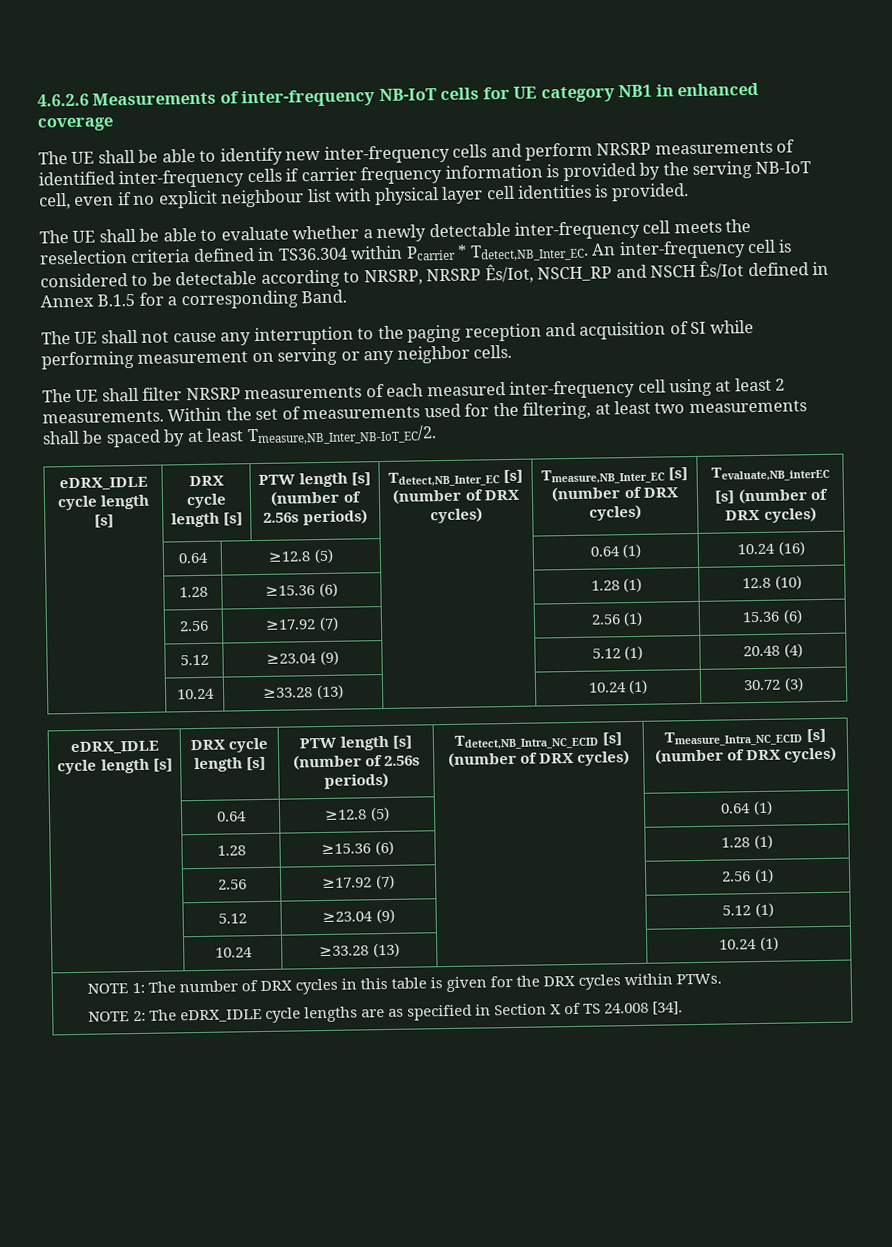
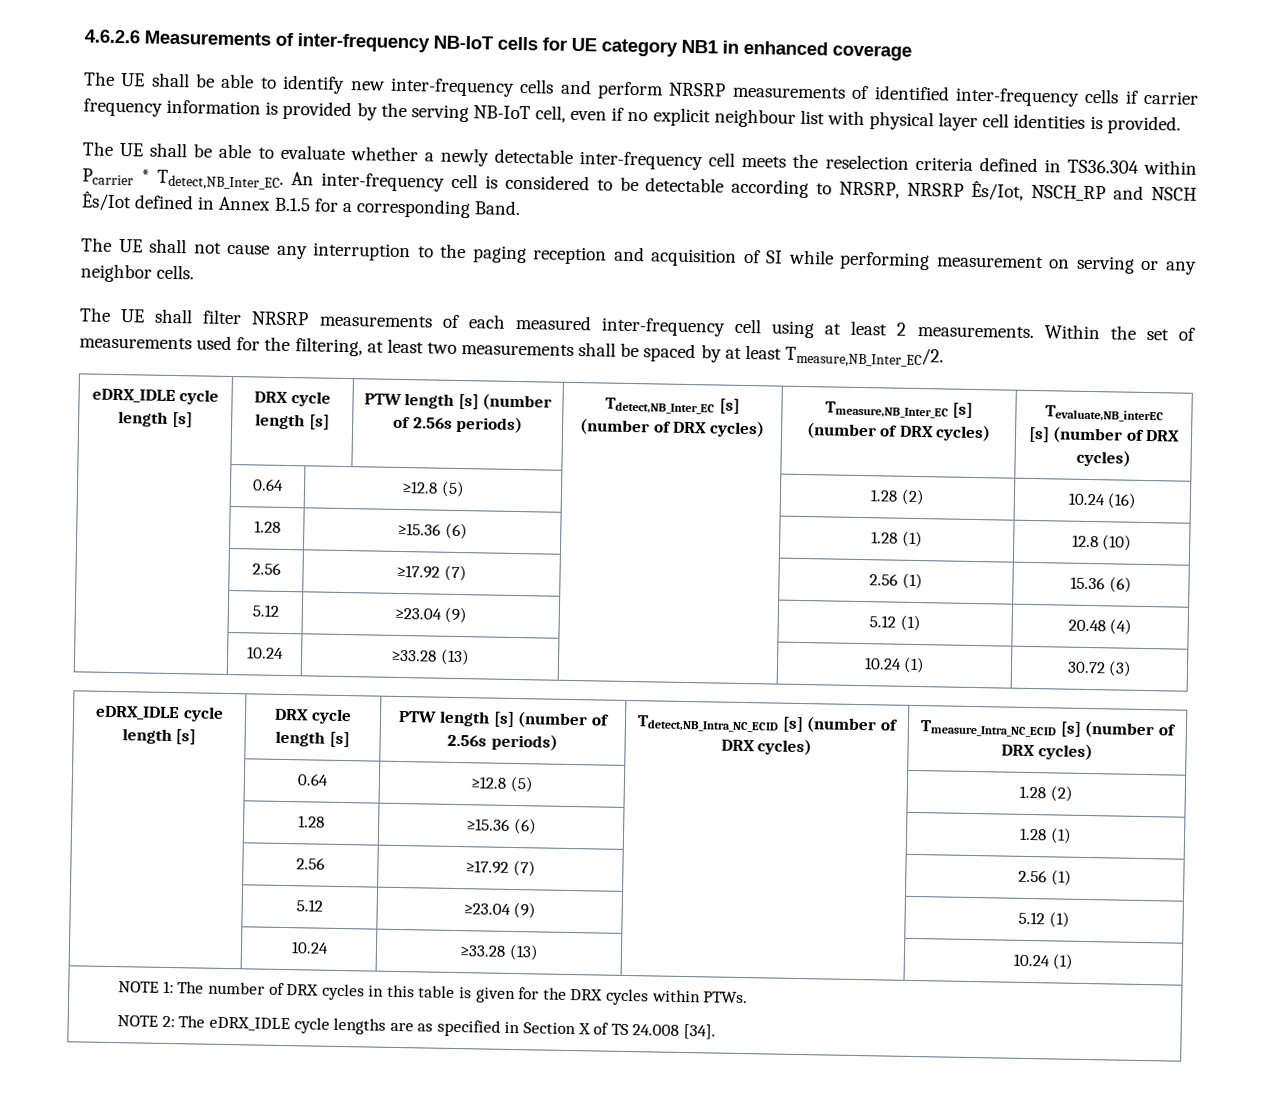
- Within the set of measurements used for the filtering, at least two measurements shall be spaced by at least Tmeasure,NB_Inter_NB-IoT_EC/2.
+ Within the set of measurements used for the filtering, at least two measurements shall be spaced by at least Tmeasure,NB_Inter_EC/2.
- | 0.64 | ≥12.8 (5) | | 0.64 (1) | 10.24 (16)
+ | 0.64 | ≥12.8 (5) | | 1.28 (2) | 10.24 (16)
  eDRX_IDLE cycle length [s] | DRX cycle length [s] | PTW length [s] (number of 2.56s periods) | Tdetect,NB_Intra_NC_ECID [s] (number of DRX cycles) | Tmeasure_Intra_NC_ECID [s] (number of DRX cycles)
- | 0.64 | ≥12.8 (5) | | 0.64 (1)
+ | 0.64 | ≥12.8 (5) | | 1.28 (2)

